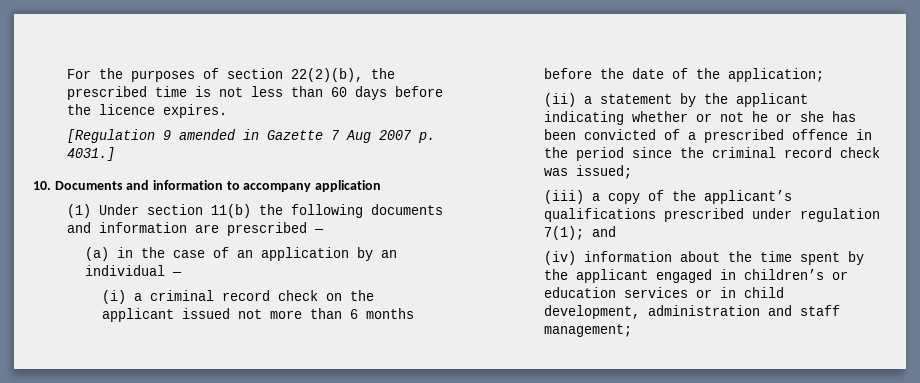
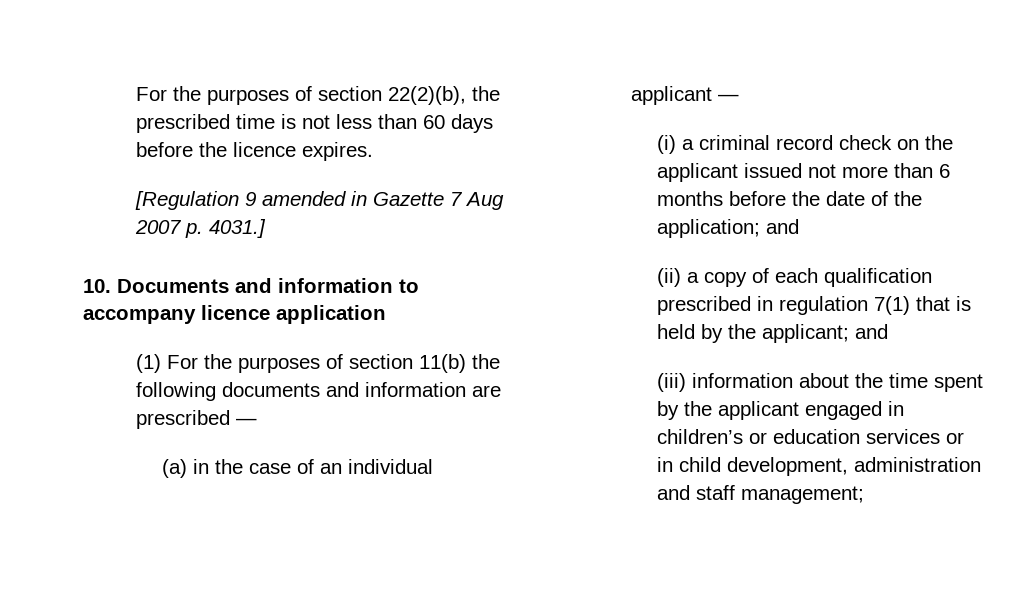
- 10. Documents and information to accompany application
+ 10. Documents and information to accompany licence application
- (1) Under section 11(b) the following documents and information are prescribed —
+ (1) For the purposes of section 11(b) the following documents and information are prescribed —
- (a) in the case of an application by an individual —
+ (a) in the case of an individual applicant —
- (i) a criminal record check on the applicant issued not more than 6 months before the date of the application;
+ (i) a criminal record check on the applicant issued not more than 6 months before the date of the application; and
- (ii) a statement by the applicant indicating whether or not he or she has been convicted of a prescribed offence in the period since the criminal record check was issued;
- (iii) a copy of the applicant’s qualifications prescribed under regulation 7(1); and
- (iv) information about the time spent by the applicant engaged in children’s or education services or in child development, administration and staff management;
+ (ii) a copy of each qualification prescribed in regulation 7(1) that is held by the applicant; and
+ (iii) information about the time spent by the applicant engaged in children’s or education services or in child development, administration and staff management;

